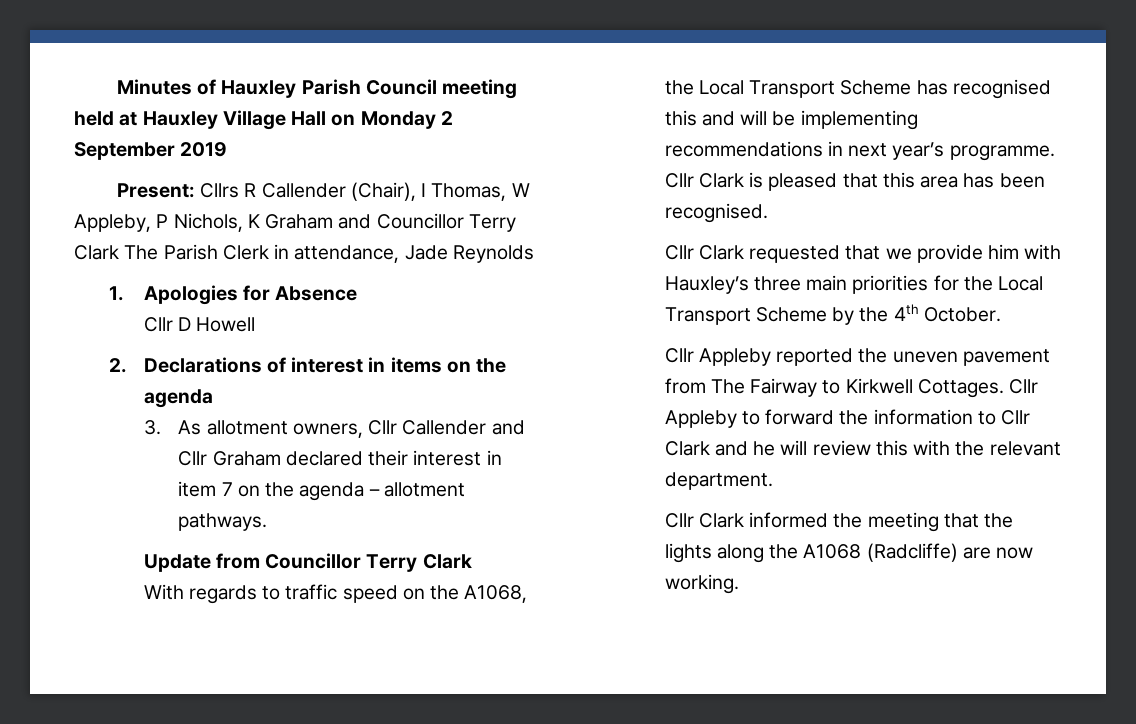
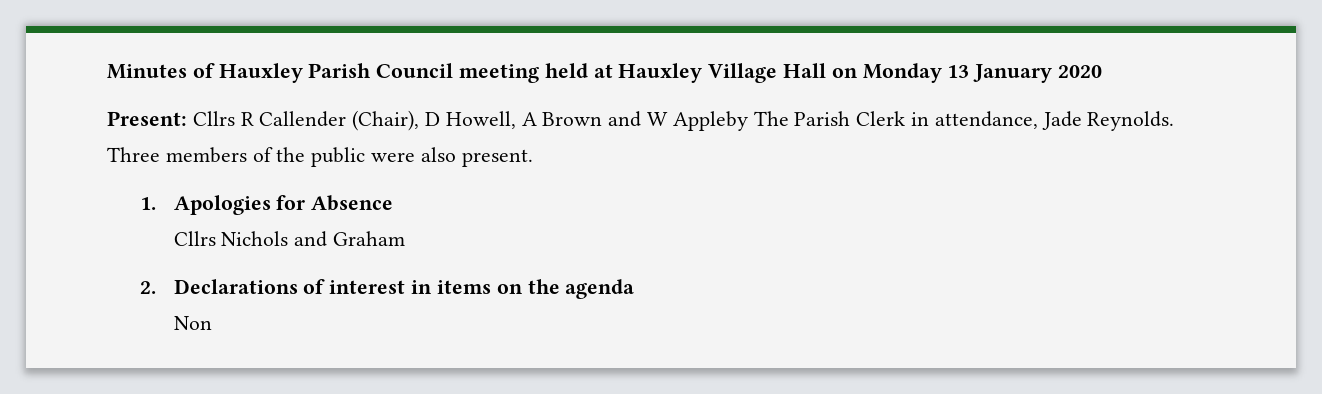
- Minutes of Hauxley Parish Council meeting held at Hauxley Village Hall on Monday 2 September 2019
+ Minutes of Hauxley Parish Council meeting held at Hauxley Village Hall on Monday 13 January 2020
- Present: Cllrs R Callender (Chair), I Thomas, W Appleby, P Nichols, K Graham and Councillor Terry Clark The Parish Clerk in attendance, Jade Reynolds
+ Present: Cllrs R Callender (Chair), D Howell, A Brown and W Appleby The Parish Clerk in attendance, Jade Reynolds. Three members of the public were also present.
- Cllr D Howell
+ Cllrs Nichols and Graham
- 3. As allotment owners, Cllr Callender and Cllr Graham declared their interest in item 7 on the agenda – allotment pathways.
- Update from Councillor Terry Clark
- With regards to traffic speed on the A1068, the Local Transport Scheme has recognised this and will be implementing recommendations in next year’s programme. Cllr Clark is pleased that this area has been recognised.
- Cllr Clark requested that we provide him with Hauxley’s three main priorities for the Local Transport Scheme by the 4th October.
- Cllr Appleby reported the uneven pavement from The Fairway to Kirkwell Cottages. Cllr Appleby to forward the information to Cllr Clark and he will review this with the relevant department.
- Cllr Clark informed the meeting that the lights along the A1068 (Radcliffe) are now working.
+ Non

